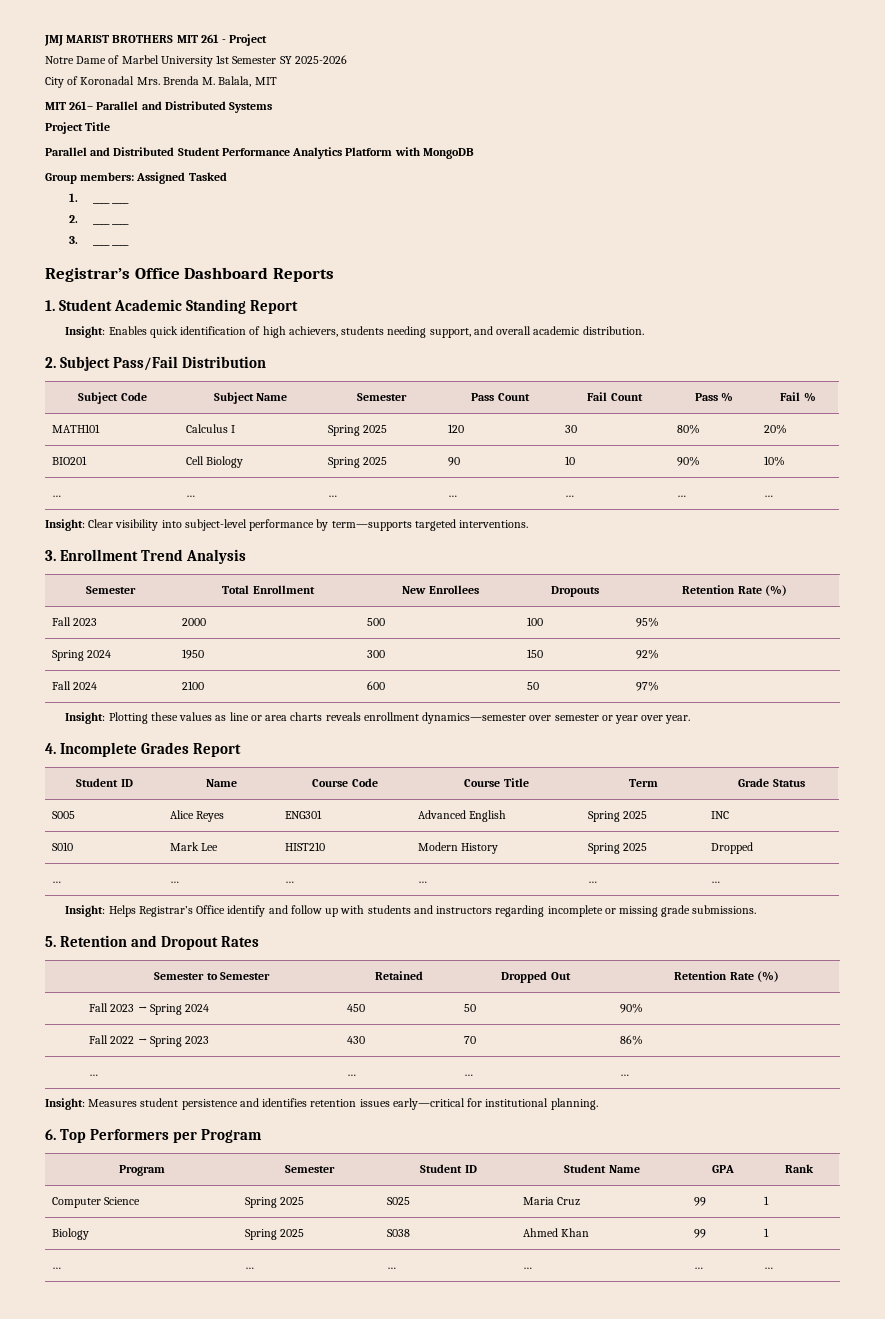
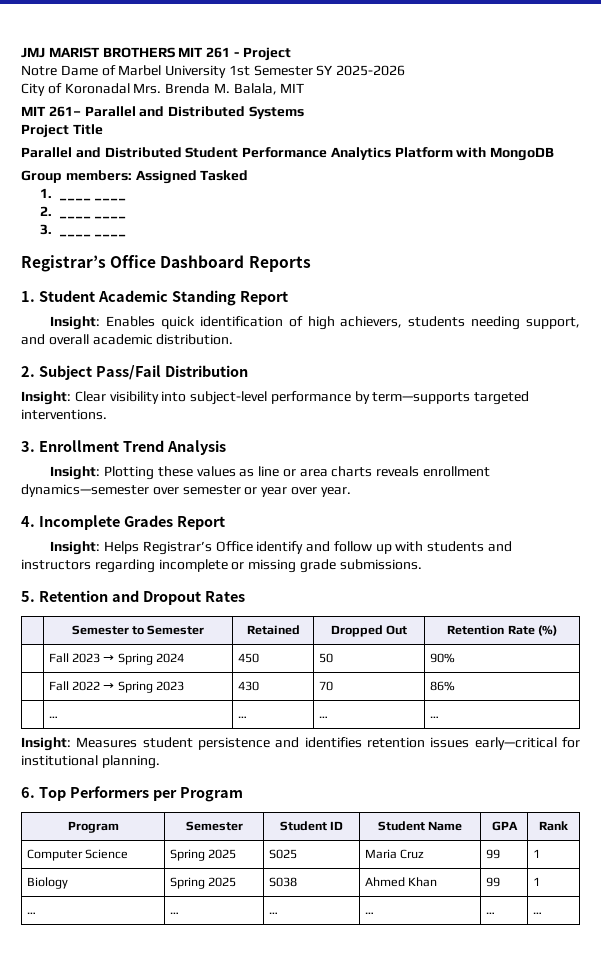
- Subject Code | Subject Name | Semester | Pass Count | Fail Count | Pass % | Fail %
- MATH101 | Calculus I | Spring 2025 | 120 | 30 | 80% | 20%
- BIO201 | Cell Biology | Spring 2025 | 90 | 10 | 90% | 10%
- … | … | … | … | … | … | …
- Semester | Total Enrollment | New Enrollees | Dropouts | Retention Rate (%)
- Fall 2023 | 2000 | 500 | 100 | 95%
- Spring 2024 | 1950 | 300 | 150 | 92%
- Fall 2024 | 2100 | 600 | 50 | 97%
- Student ID | Name | Course Code | Course Title | Term | Grade Status
- S005 | Alice Reyes | ENG301 | Advanced English | Spring 2025 | INC
- S010 | Mark Lee | HIST210 | Modern History | Spring 2025 | Dropped
- … | … | … | … | … | …

